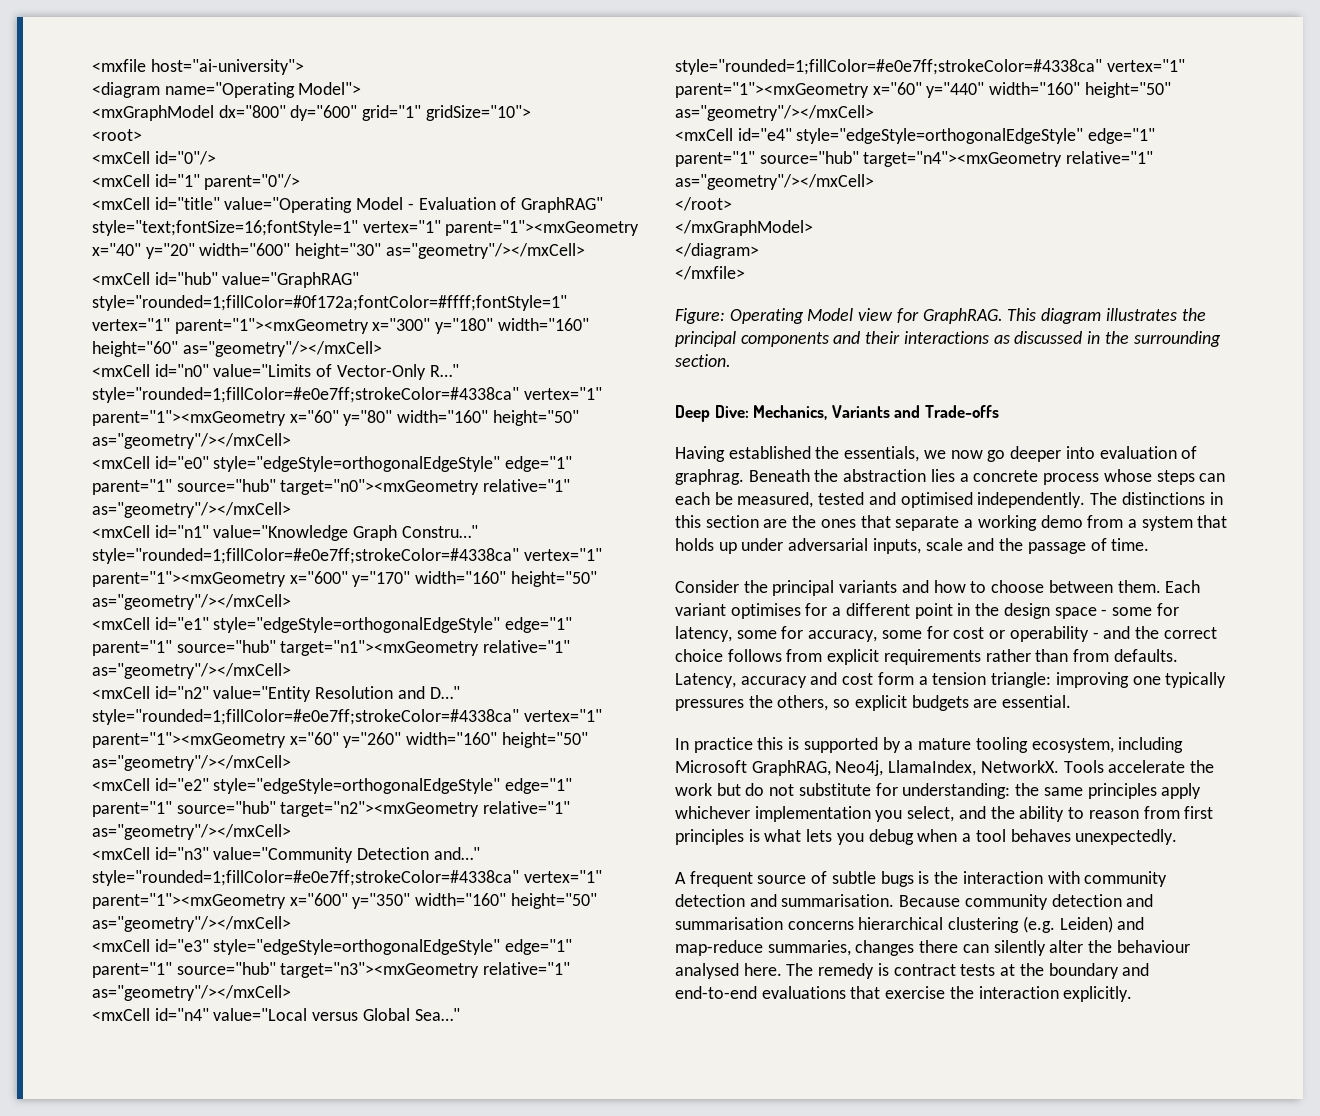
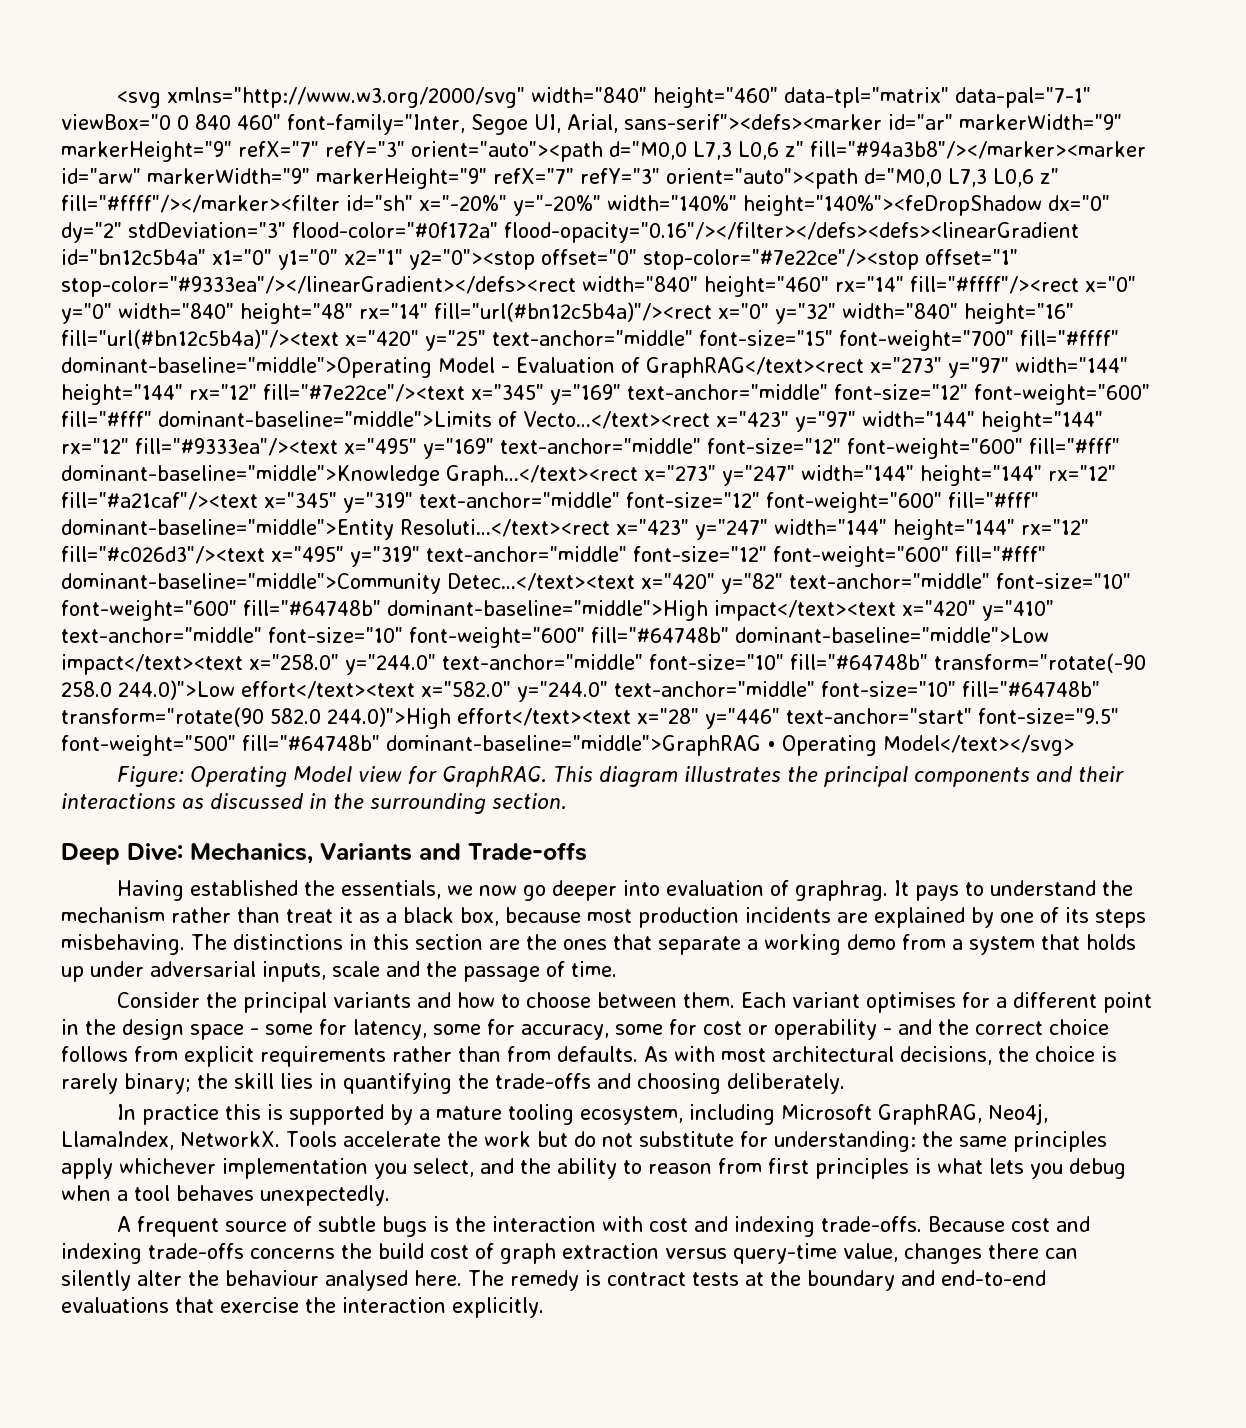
- <mxfile host="ai-university">
- <diagram name="Operating Model">
- <mxGraphModel dx="800" dy="600" grid="1" gridSize="10">
- <root>
- <mxCell id="0"/>
- <mxCell id="1" parent="0"/>
- <mxCell id="title" value="Operating Model - Evaluation of GraphRAG" style="text;fontSize=16;fontStyle=1" vertex="1" parent="1"><mxGeometry x="40" y="20" width="600" height="30" as="geometry"/></mxCell>
- <mxCell id="hub" value="GraphRAG" style="rounded=1;fillColor=#0f172a;fontColor=#ffff;fontStyle=1" vertex="1" parent="1"><mxGeometry x="300" y="180" width="160" height="60" as="geometry"/></mxCell>
- <mxCell id="n0" value="Limits of Vector-Only R…" style="rounded=1;fillColor=#e0e7ff;strokeColor=#4338ca" vertex="1" parent="1"><mxGeometry x="60" y="80" width="160" height="50" as="geometry"/></mxCell>
- <mxCell id="e0" style="edgeStyle=orthogonalEdgeStyle" edge="1" parent="1" source="hub" target="n0"><mxGeometry relative="1" as="geometry"/></mxCell>
- <mxCell id="n1" value="Knowledge Graph Constru…" style="rounded=1;fillColor=#e0e7ff;strokeColor=#4338ca" vertex="1" parent="1"><mxGeometry x="600" y="170" width="160" height="50" as="geometry"/></mxCell>
- <mxCell id="e1" style="edgeStyle=orthogonalEdgeStyle" edge="1" parent="1" source="hub" target="n1"><mxGeometry relative="1" as="geometry"/></mxCell>
- <mxCell id="n2" value="Entity Resolution and D…" style="rounded=1;fillColor=#e0e7ff;strokeColor=#4338ca" vertex="1" parent="1"><mxGeometry x="60" y="260" width="160" height="50" as="geometry"/></mxCell>
- <mxCell id="e2" style="edgeStyle=orthogonalEdgeStyle" edge="1" parent="1" source="hub" target="n2"><mxGeometry relative="1" as="geometry"/></mxCell>
- <mxCell id="n3" value="Community Detection and…" style="rounded=1;fillColor=#e0e7ff;strokeColor=#4338ca" vertex="1" parent="1"><mxGeometry x="600" y="350" width="160" height="50" as="geometry"/></mxCell>
- <mxCell id="e3" style="edgeStyle=orthogonalEdgeStyle" edge="1" parent="1" source="hub" target="n3"><mxGeometry relative="1" as="geometry"/></mxCell>
- <mxCell id="n4" value="Local versus Global Sea…" style="rounded=1;fillColor=#e0e7ff;strokeColor=#4338ca" vertex="1" parent="1"><mxGeometry x="60" y="440" width="160" height="50" as="geometry"/></mxCell>
- <mxCell id="e4" style="edgeStyle=orthogonalEdgeStyle" edge="1" parent="1" source="hub" target="n4"><mxGeometry relative="1" as="geometry"/></mxCell>
- </root>
- </mxGraphModel>
- </diagram>
- </mxfile>
+ <svg xmlns="http://www.w3.org/2000/svg" width="840" height="460" data-tpl="matrix" data-pal="7-1" viewBox="0 0 840 460" font-family="Inter, Segoe UI, Arial, sans-serif"><defs><marker id="ar" markerWidth="9" markerHeight="9" refX="7" refY="3" orient="auto"><path d="M0,0 L7,3 L0,6 z" fill="#94a3b8"/></marker><marker id="arw" markerWidth="9" markerHeight="9" refX="7" refY="3" orient="auto"><path d="M0,0 L7,3 L0,6 z" fill="#ffff"/></marker><filter id="sh" x="-20%" y="-20%" width="140%" height="140%"><feDropShadow dx="0" dy="2" stdDeviation="3" flood-color="#0f172a" flood-opacity="0.16"/></filter></defs><defs><linearGradient id="bn12c5b4a" x1="0" y1="0" x2="1" y2="0"><stop offset="0" stop-color="#7e22ce"/><stop offset="1" stop-color="#9333ea"/></linearGradient></defs><rect width="840" height="460" rx="14" fill="#ffff"/><rect x="0" y="0" width="840" height="48" rx="14" fill="url(#bn12c5b4a)"/><rect x="0" y="32" width="840" height="16" fill="url(#bn12c5b4a)"/><text x="420" y="25" text-anchor="middle" font-size="15" font-weight="700" fill="#ffff" dominant-baseline="middle">Operating Model - Evaluation of GraphRAG</text><rect x="273" y="97" width="144" height="144" rx="12" fill="#7e22ce"/><text x="345" y="169" text-anchor="middle" font-size="12" font-weight="600" fill="#fff" dominant-baseline="middle">Limits of Vecto…</text><rect x="423" y="97" width="144" height="144" rx="12" fill="#9333ea"/><text x="495" y="169" text-anchor="middle" font-size="12" font-weight="600" fill="#fff" dominant-baseline="middle">Knowledge Graph…</text><rect x="273" y="247" width="144" height="144" rx="12" fill="#a21caf"/><text x="345" y="319" text-anchor="middle" font-size="12" font-weight="600" fill="#fff" dominant-baseline="middle">Entity Resoluti…</text><rect x="423" y="247" width="144" height="144" rx="12" fill="#c026d3"/><text x="495" y="319" text-anchor="middle" font-size="12" font-weight="600" fill="#fff" dominant-baseline="middle">Community Detec…</text><text x="420" y="82" text-anchor="middle" font-size="10" font-weight="600" fill="#64748b" dominant-baseline="middle">High impact</text><text x="420" y="410" text-anchor="middle" font-size="10" font-weight="600" fill="#64748b" dominant-baseline="middle">Low impact</text><text x="258.0" y="244.0" text-anchor="middle" font-size="10" fill="#64748b" transform="rotate(-90 258.0 244.0)">Low effort</text><text x="582.0" y="244.0" text-anchor="middle" font-size="10" fill="#64748b" transform="rotate(90 582.0 244.0)">High effort</text><text x="28" y="446" text-anchor="start" font-size="9.5" font-weight="500" fill="#64748b" dominant-baseline="middle">GraphRAG • Operating Model</text></svg>
- Beneath the abstraction lies a concrete process whose steps can each be measured, tested and optimised independently.
+ It pays to understand the mechanism rather than treat it as a black box, because most production incidents are explained by one of its steps misbehaving.
- Latency, accuracy and cost form a tension triangle: improving one typically pressures the others, so explicit budgets are essential.
+ As with most architectural decisions, the choice is rarely binary; the skill lies in quantifying the trade-offs and choosing deliberately.
- A frequent source of subtle bugs is the interaction with community detection and summarisation. Because community detection and summarisation concerns hierarchical clustering (e.g. Leiden) and map-reduce summaries, changes there can silently alter the behaviour analysed here.
+ A frequent source of subtle bugs is the interaction with cost and indexing trade-offs. Because cost and indexing trade-offs concerns the build cost of graph extraction versus query-time value, changes there can silently alter the behaviour analysed here.

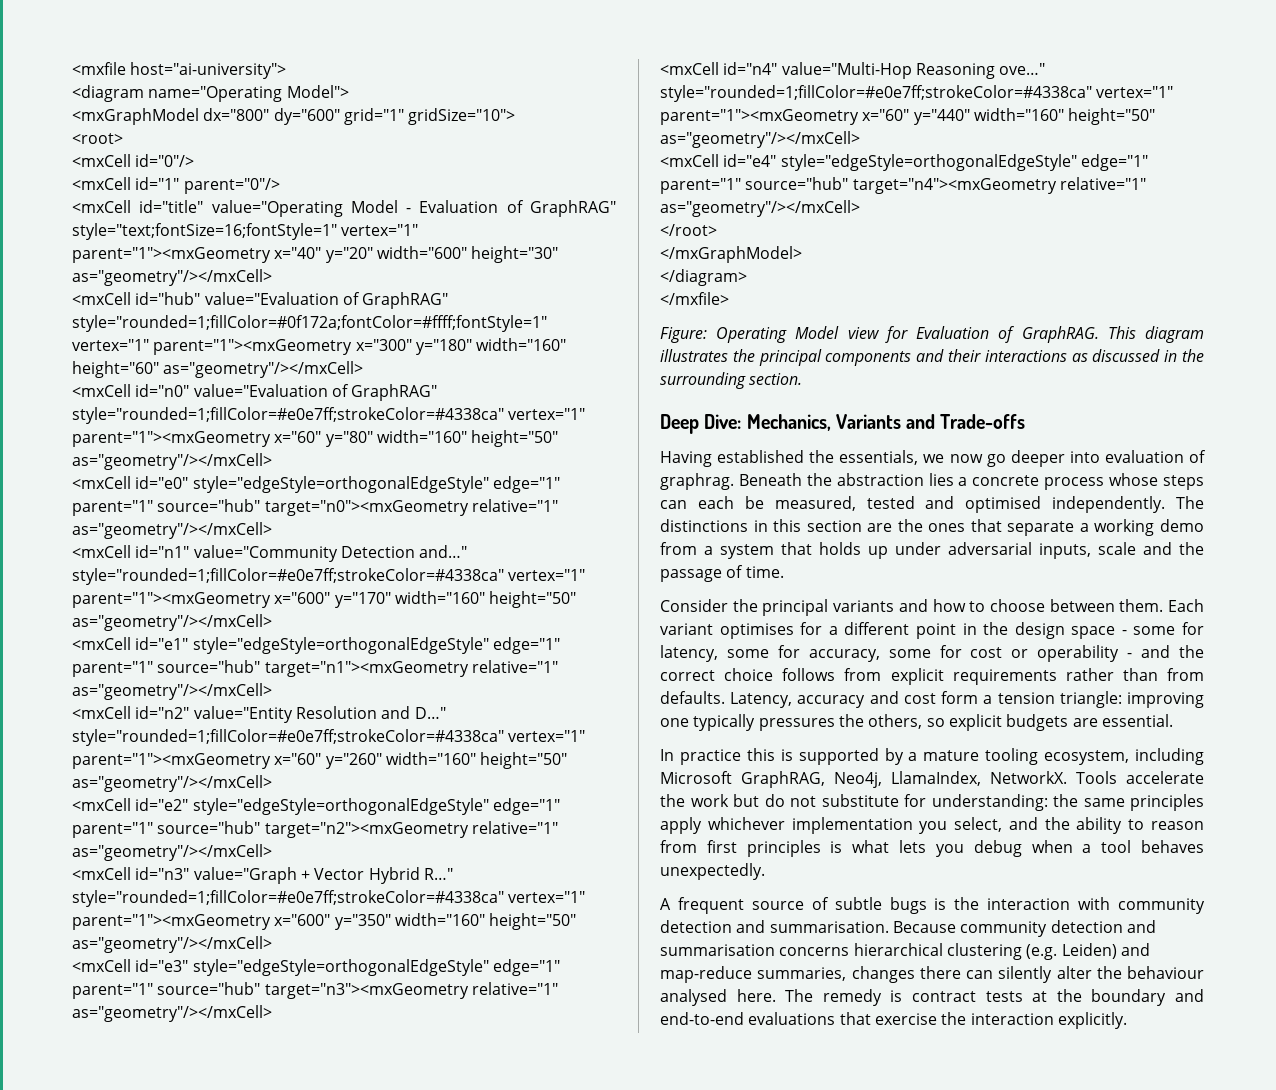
- <svg xmlns="http://www.w3.org/2000/svg" width="840" height="460" data-tpl="matrix" data-pal="7-1" viewBox="0 0 840 460" font-family="Inter, Segoe UI, Arial, sans-serif"><defs><marker id="ar" markerWidth="9" markerHeight="9" refX="7" refY="3" orient="auto"><path d="M0,0 L7,3 L0,6 z" fill="#94a3b8"/></marker><marker id="arw" markerWidth="9" markerHeight="9" refX="7" refY="3" orient="auto"><path d="M0,0 L7,3 L0,6 z" fill="#ffff"/></marker><filter id="sh" x="-20%" y="-20%" width="140%" height="140%"><feDropShadow dx="0" dy="2" stdDeviation="3" flood-color="#0f172a" flood-opacity="0.16"/></filter></defs><defs><linearGradient id="bn12c5b4a" x1="0" y1="0" x2="1" y2="0"><stop offset="0" stop-color="#7e22ce"/><stop offset="1" stop-color="#9333ea"/></linearGradient></defs><rect width="840" height="460" rx="14" fill="#ffff"/><rect x="0" y="0" width="840" height="48" rx="14" fill="url(#bn12c5b4a)"/><rect x="0" y="32" width="840" height="16" fill="url(#bn12c5b4a)"/><text x="420" y="25" text-anchor="middle" font-size="15" font-weight="700" fill="#ffff" dominant-baseline="middle">Operating Model - Evaluation of GraphRAG</text><rect x="273" y="97" width="144" height="144" rx="12" fill="#7e22ce"/><text x="345" y="169" text-anchor="middle" font-size="12" font-weight="600" fill="#fff" dominant-baseline="middle">Limits of Vecto…</text><rect x="423" y="97" width="144" height="144" rx="12" fill="#9333ea"/><text x="495" y="169" text-anchor="middle" font-size="12" font-weight="600" fill="#fff" dominant-baseline="middle">Knowledge Graph…</text><rect x="273" y="247" width="144" height="144" rx="12" fill="#a21caf"/><text x="345" y="319" text-anchor="middle" font-size="12" font-weight="600" fill="#fff" dominant-baseline="middle">Entity Resoluti…</text><rect x="423" y="247" width="144" height="144" rx="12" fill="#c026d3"/><text x="495" y="319" text-anchor="middle" font-size="12" font-weight="600" fill="#fff" dominant-baseline="middle">Community Detec…</text><text x="420" y="82" text-anchor="middle" font-size="10" font-weight="600" fill="#64748b" dominant-baseline="middle">High impact</text><text x="420" y="410" text-anchor="middle" font-size="10" font-weight="600" fill="#64748b" dominant-baseline="middle">Low impact</text><text x="258.0" y="244.0" text-anchor="middle" font-size="10" fill="#64748b" transform="rotate(-90 258.0 244.0)">Low effort</text><text x="582.0" y="244.0" text-anchor="middle" font-size="10" fill="#64748b" transform="rotate(90 582.0 244.0)">High effort</text><text x="28" y="446" text-anchor="start" font-size="9.5" font-weight="500" fill="#64748b" dominant-baseline="middle">GraphRAG • Operating Model</text></svg>
+ <mxfile host="ai-university">
+ <diagram name="Operating Model">
+ <mxGraphModel dx="800" dy="600" grid="1" gridSize="10">
+ <root>
+ <mxCell id="0"/>
+ <mxCell id="1" parent="0"/>
+ <mxCell id="title" value="Operating Model - Evaluation of GraphRAG" style="text;fontSize=16;fontStyle=1" vertex="1" parent="1"><mxGeometry x="40" y="20" width="600" height="30" as="geometry"/></mxCell>
+ <mxCell id="hub" value="Evaluation of GraphRAG" style="rounded=1;fillColor=#0f172a;fontColor=#ffff;fontStyle=1" vertex="1" parent="1"><mxGeometry x="300" y="180" width="160" height="60" as="geometry"/></mxCell>
+ <mxCell id="n0" value="Evaluation of GraphRAG" style="rounded=1;fillColor=#e0e7ff;strokeColor=#4338ca" vertex="1" parent="1"><mxGeometry x="60" y="80" width="160" height="50" as="geometry"/></mxCell>
+ <mxCell id="e0" style="edgeStyle=orthogonalEdgeStyle" edge="1" parent="1" source="hub" target="n0"><mxGeometry relative="1" as="geometry"/></mxCell>
+ <mxCell id="n1" value="Community Detection and…" style="rounded=1;fillColor=#e0e7ff;strokeColor=#4338ca" vertex="1" parent="1"><mxGeometry x="600" y="170" width="160" height="50" as="geometry"/></mxCell>
+ <mxCell id="e1" style="edgeStyle=orthogonalEdgeStyle" edge="1" parent="1" source="hub" target="n1"><mxGeometry relative="1" as="geometry"/></mxCell>
+ <mxCell id="n2" value="Entity Resolution and D…" style="rounded=1;fillColor=#e0e7ff;strokeColor=#4338ca" vertex="1" parent="1"><mxGeometry x="60" y="260" width="160" height="50" as="geometry"/></mxCell>
+ <mxCell id="e2" style="edgeStyle=orthogonalEdgeStyle" edge="1" parent="1" source="hub" target="n2"><mxGeometry relative="1" as="geometry"/></mxCell>
+ <mxCell id="n3" value="Graph + Vector Hybrid R…" style="rounded=1;fillColor=#e0e7ff;strokeColor=#4338ca" vertex="1" parent="1"><mxGeometry x="600" y="350" width="160" height="50" as="geometry"/></mxCell>
+ <mxCell id="e3" style="edgeStyle=orthogonalEdgeStyle" edge="1" parent="1" source="hub" target="n3"><mxGeometry relative="1" as="geometry"/></mxCell>
+ <mxCell id="n4" value="Multi-Hop Reasoning ove…" style="rounded=1;fillColor=#e0e7ff;strokeColor=#4338ca" vertex="1" parent="1"><mxGeometry x="60" y="440" width="160" height="50" as="geometry"/></mxCell>
+ <mxCell id="e4" style="edgeStyle=orthogonalEdgeStyle" edge="1" parent="1" source="hub" target="n4"><mxGeometry relative="1" as="geometry"/></mxCell>
+ </root>
+ </mxGraphModel>
+ </diagram>
+ </mxfile>
- Figure: Operating Model view for GraphRAG.
+ Figure: Operating Model view for Evaluation of GraphRAG.
- It pays to understand the mechanism rather than treat it as a black box, because most production incidents are explained by one of its steps misbehaving.
+ Beneath the abstraction lies a concrete process whose steps can each be measured, tested and optimised independently.
- As with most architectural decisions, the choice is rarely binary; the skill lies in quantifying the trade-offs and choosing deliberately.
+ Latency, accuracy and cost form a tension triangle: improving one typically pressures the others, so explicit budgets are essential.
- A frequent source of subtle bugs is the interaction with cost and indexing trade-offs. Because cost and indexing trade-offs concerns the build cost of graph extraction versus query-time value, changes there can silently alter the behaviour analysed here.
+ A frequent source of subtle bugs is the interaction with community detection and summarisation. Because community detection and summarisation concerns hierarchical clustering (e.g. Leiden) and map-reduce summaries, changes there can silently alter the behaviour analysed here.

